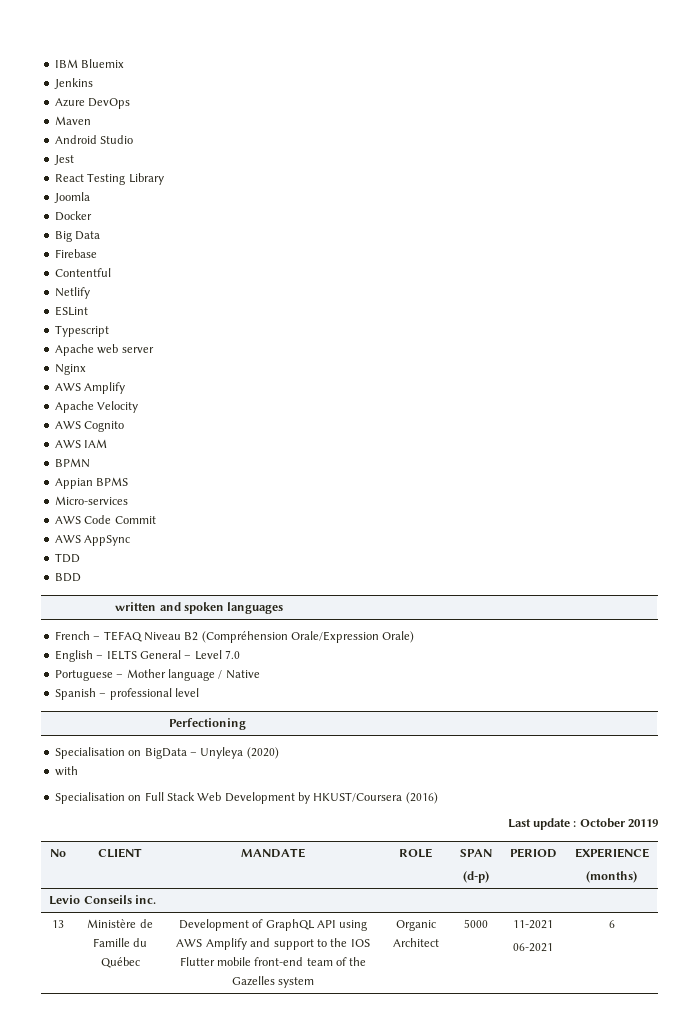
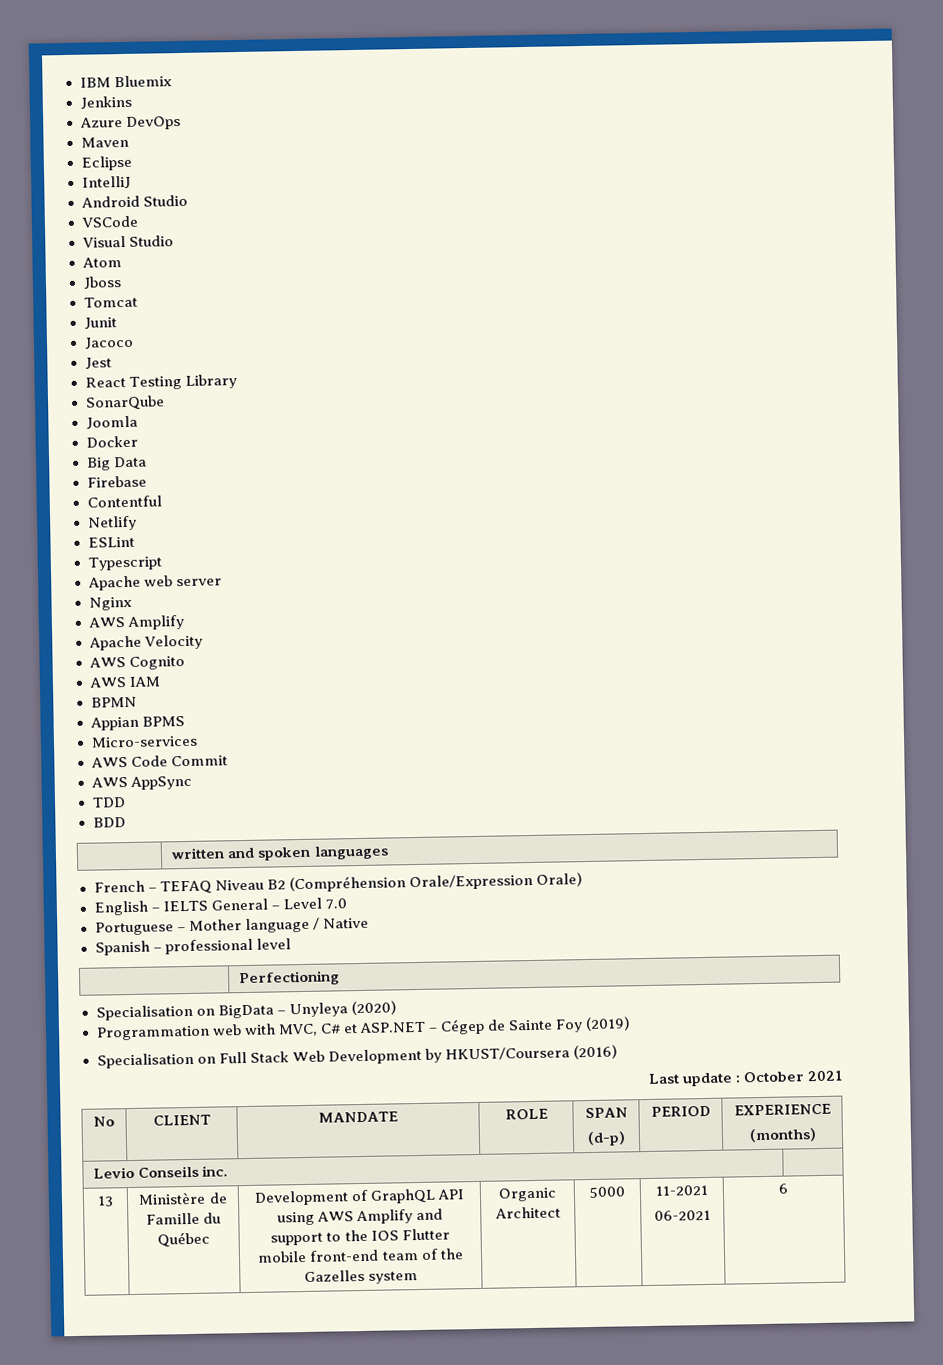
+ Eclipse
+ IntelliJ
+ VSCode
+ Visual Studio
+ Atom
+ Jboss
+ Tomcat
+ Junit
+ Jacoco
+ SonarQube
- with
+ Programmation web with MVC, C# et ASP.NET – Cégep de Sainte Foy (2019)
- Last update : October 20119
+ Last update : October 2021

